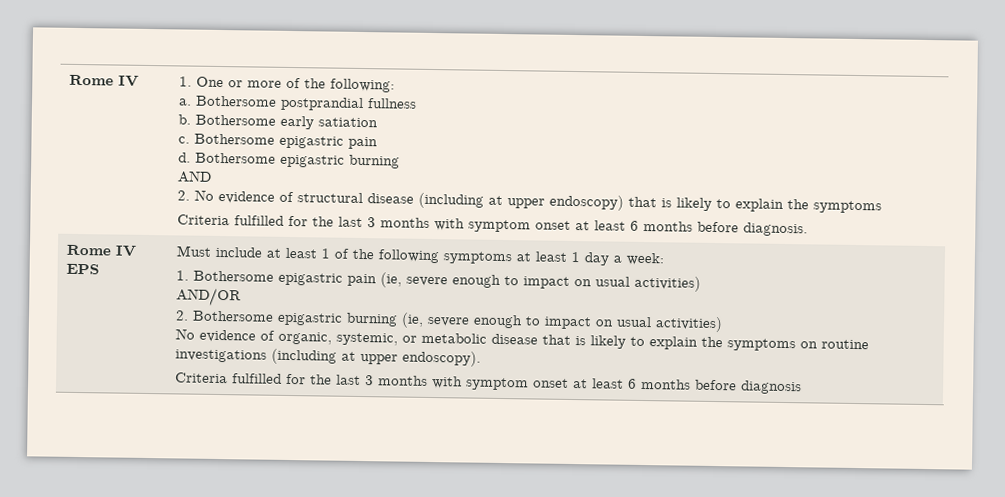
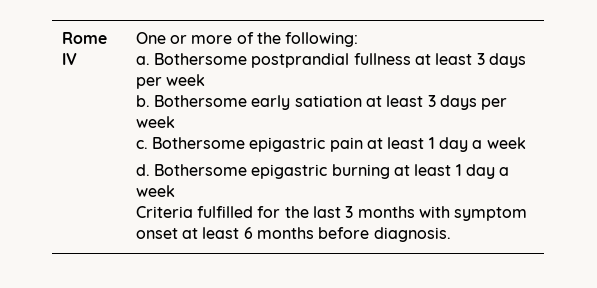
- 1. One or more of the following:
+ One or more of the following:
- Bothersome postprandial fullness
- b. Bothersome early satiation
- c. Bothersome epigastric pain
- d. Bothersome epigastric burning
- AND
- 2. No evidence of structural disease (including at upper endoscopy) that is likely to explain the symptoms
+ Bothersome postprandial fullness at least 3 days per week
+ b. Bothersome early satiation at least 3 days per week
+ c. Bothersome epigastric pain at least 1 day a week
+ d. Bothersome epigastric burning at least 1 day a week
- Rome IV EPS | Must include at least 1 of the following symptoms at least 1 day a week:
- 1. Bothersome epigastric pain (ie, severe enough to impact on usual activities)
- AND/OR
- 2. Bothersome epigastric burning (ie, severe enough to impact on usual activities)
- No evidence of organic, systemic, or metabolic disease that is likely to explain the symptoms on routine investigations (including at upper endoscopy).
- Criteria fulfilled for the last 3 months with symptom onset at least 6 months before diagnosis

